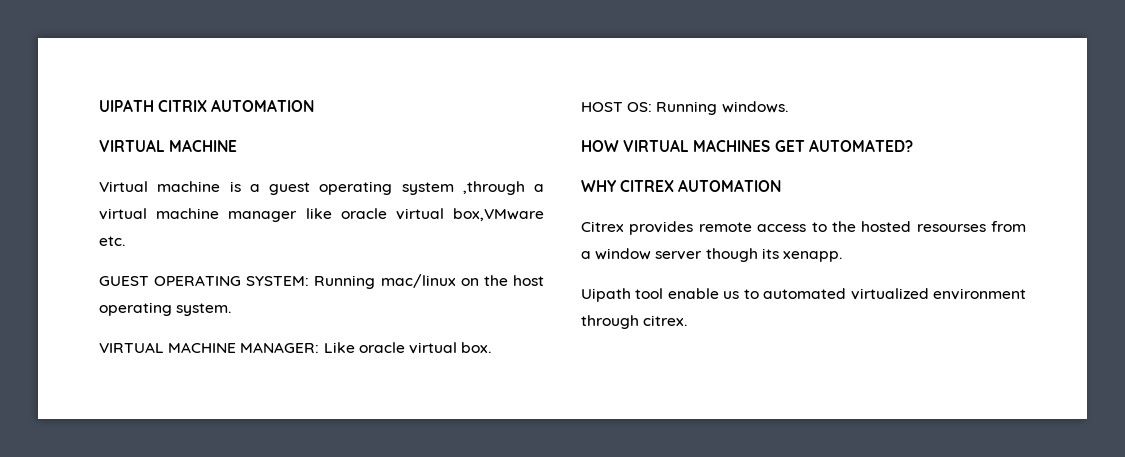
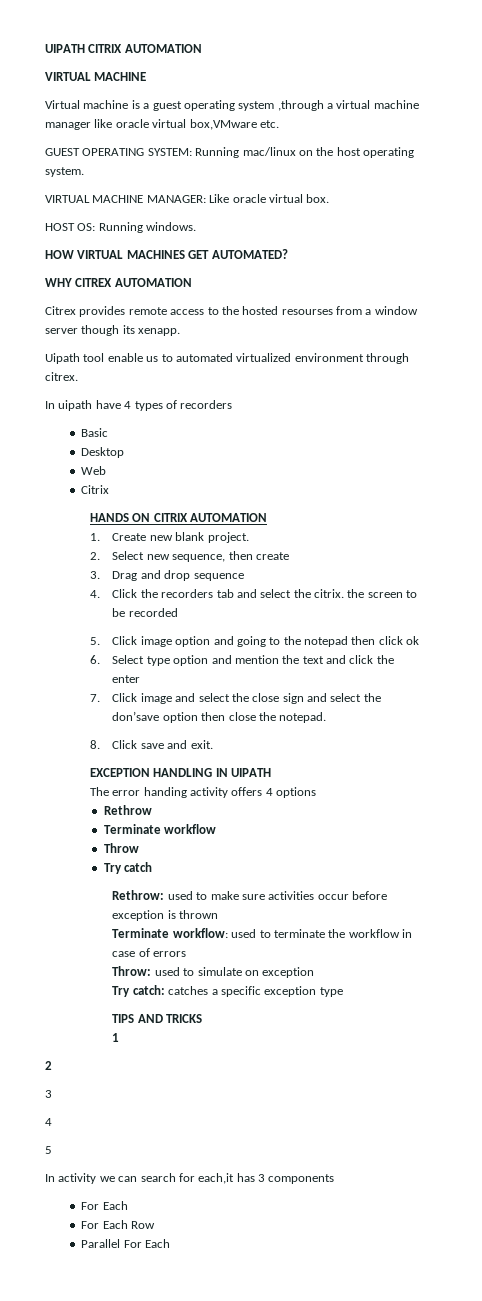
+ In uipath have 4 types of recorders
+ Basic
+ Desktop
+ Web
+ Citrix
+ HANDS ON CITRIX AUTOMATION
+ 1. Create new blank project.
+ 2. Select new sequence, then create
+ 3. Drag and drop sequence
+ 4. Click the recorders tab and select the citrix. the screen to be recorded
+ 5. Click image option and going to the notepad then click ok
+ 6. Select type option and mention the text and click the enter
+ 7. Click image and select the close sign and select the don’save option then close the notepad.
+ 8. Click save and exit.
+ EXCEPTION HANDLING IN UIPATH
+ The error handing activity offers 4 options
+ Rethrow
+ Terminate workflow
+ Throw
+ Try catch
+ Rethrow: used to make sure activities occur before exception is thrown
+ Terminate workflow: used to terminate the workflow in case of errors
+ Throw: used to simulate on exception
+ Try catch: catches a specific exception type
+ TIPS AND TRICKS
+ 1
+ 2
+ 3
+ 4
+ 5
+ In activity we can search for each,it has 3 components
+ For Each
+ For Each Row
+ Parallel For Each

